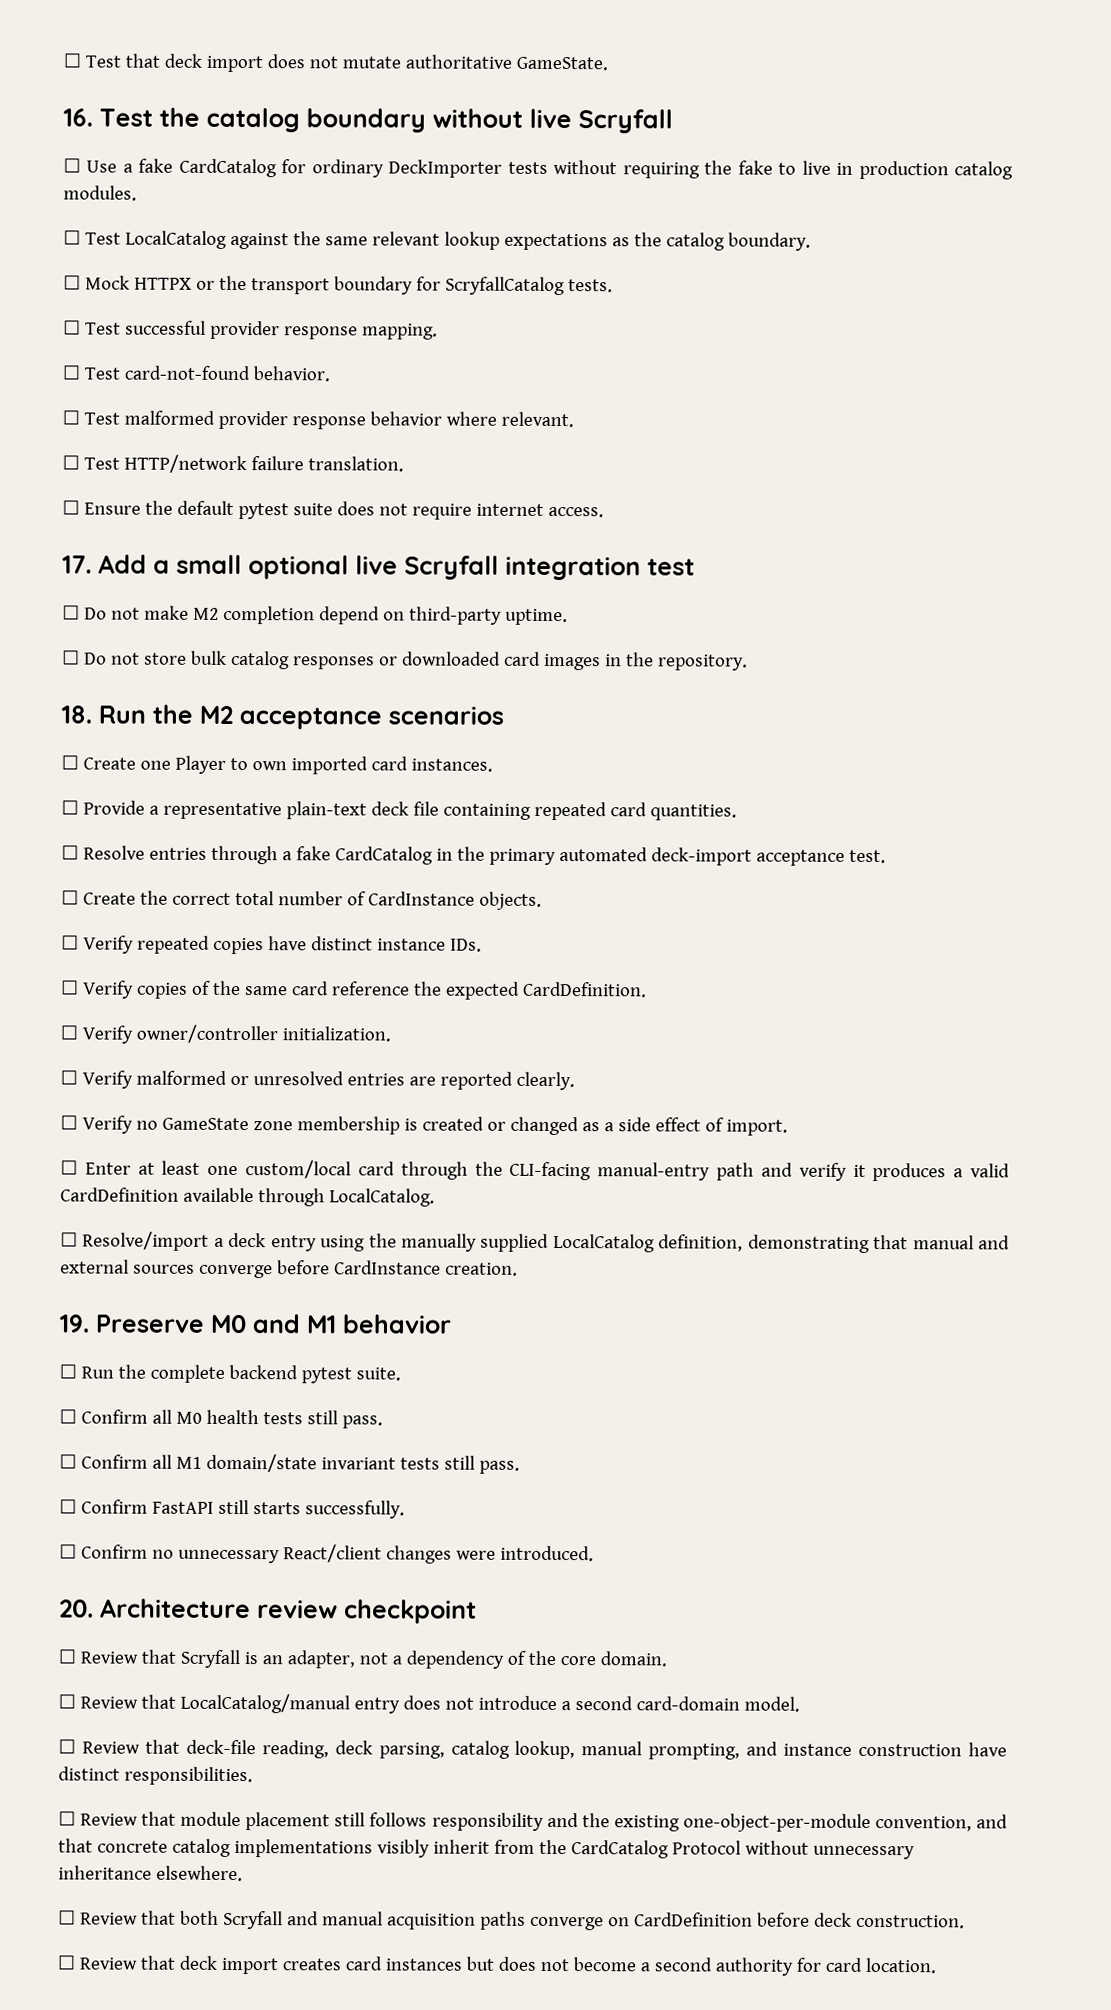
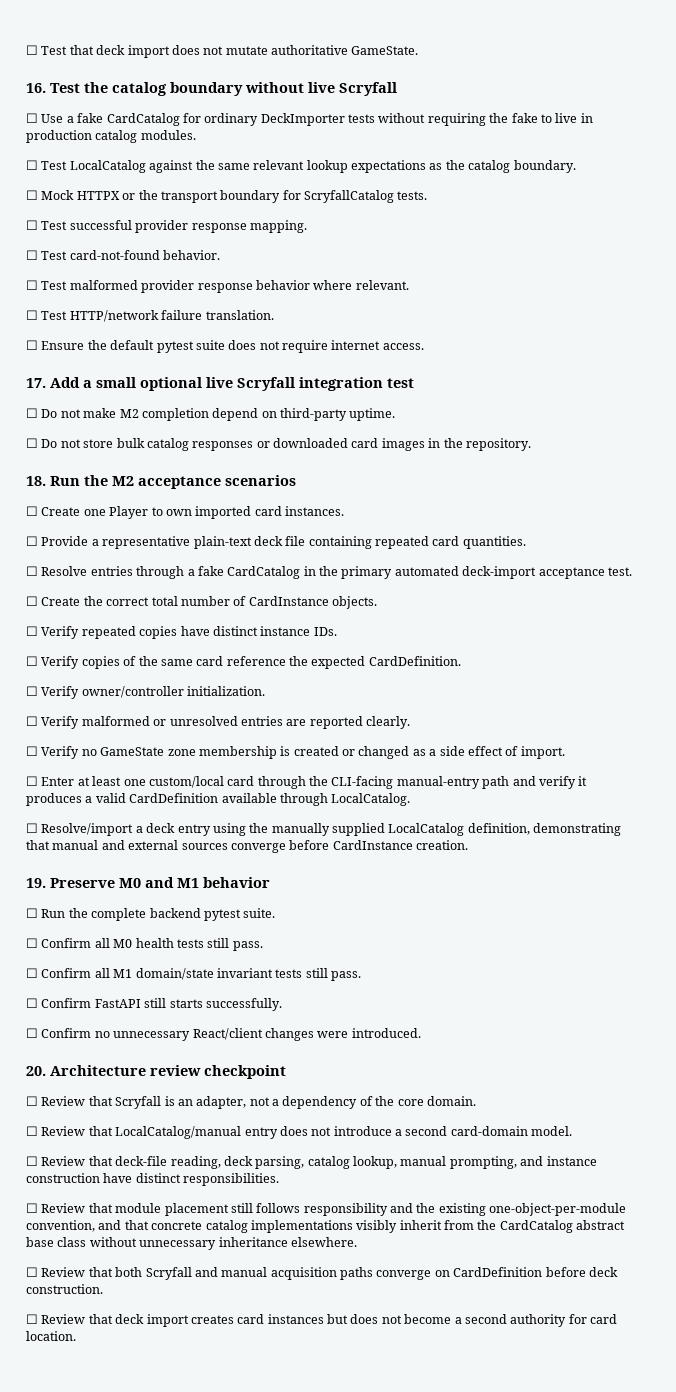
- ☐ Review that module placement still follows responsibility and the existing one-object-per-module convention, and that concrete catalog implementations visibly inherit from the CardCatalog Protocol without unnecessary inheritance elsewhere.
+ ☐ Review that module placement still follows responsibility and the existing one-object-per-module convention, and that concrete catalog implementations visibly inherit from the CardCatalog abstract base class without unnecessary inheritance elsewhere.

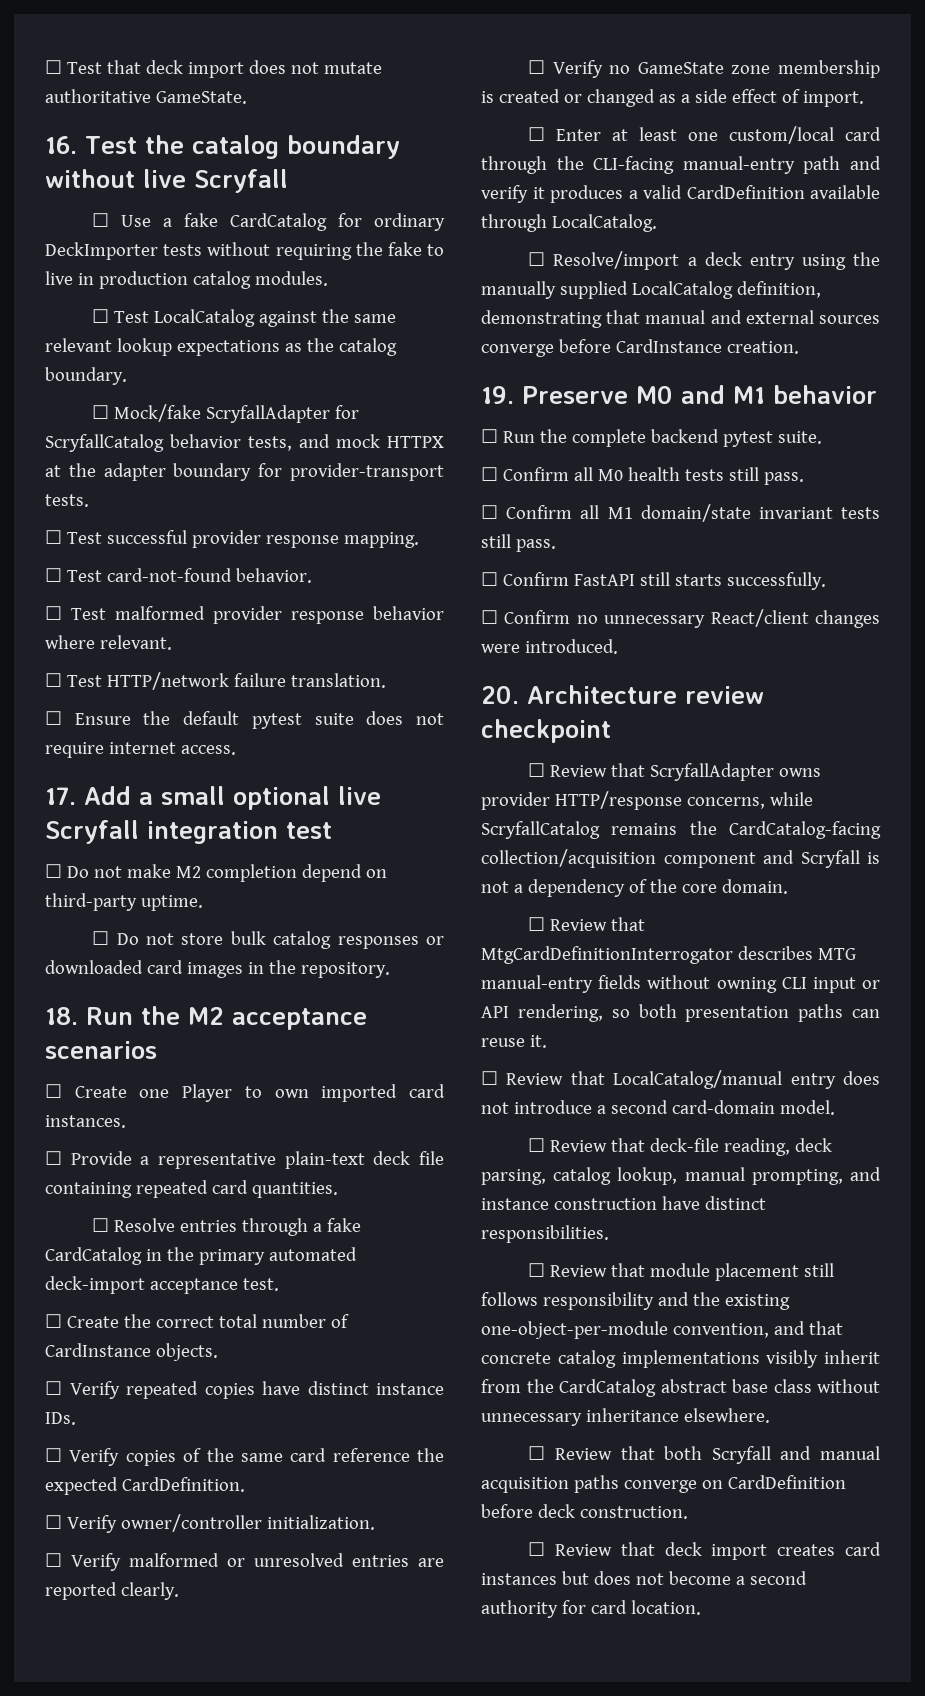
- ☐ Mock HTTPX or the transport boundary for ScryfallCatalog tests.
+ ☐ Mock/fake ScryfallAdapter for ScryfallCatalog behavior tests, and mock HTTPX at the adapter boundary for provider-transport tests.
- ☐ Review that Scryfall is an adapter, not a dependency of the core domain.
+ ☐ Review that ScryfallAdapter owns provider HTTP/response concerns, while ScryfallCatalog remains the CardCatalog-facing collection/acquisition component and Scryfall is not a dependency of the core domain.
+ ☐ Review that MtgCardDefinitionInterrogator describes MTG manual-entry fields without owning CLI input or API rendering, so both presentation paths can reuse it.

